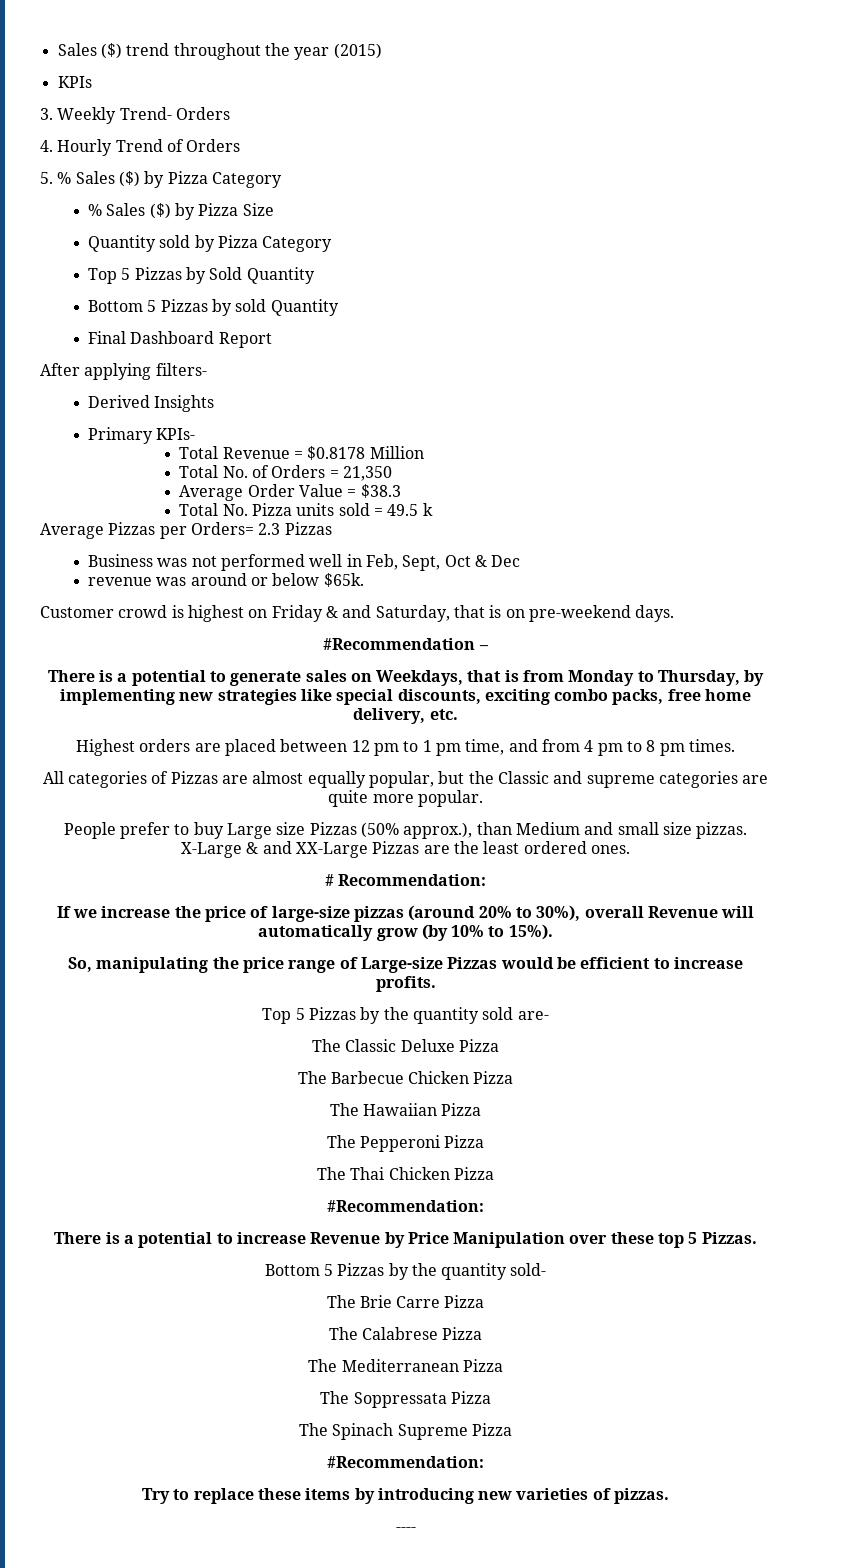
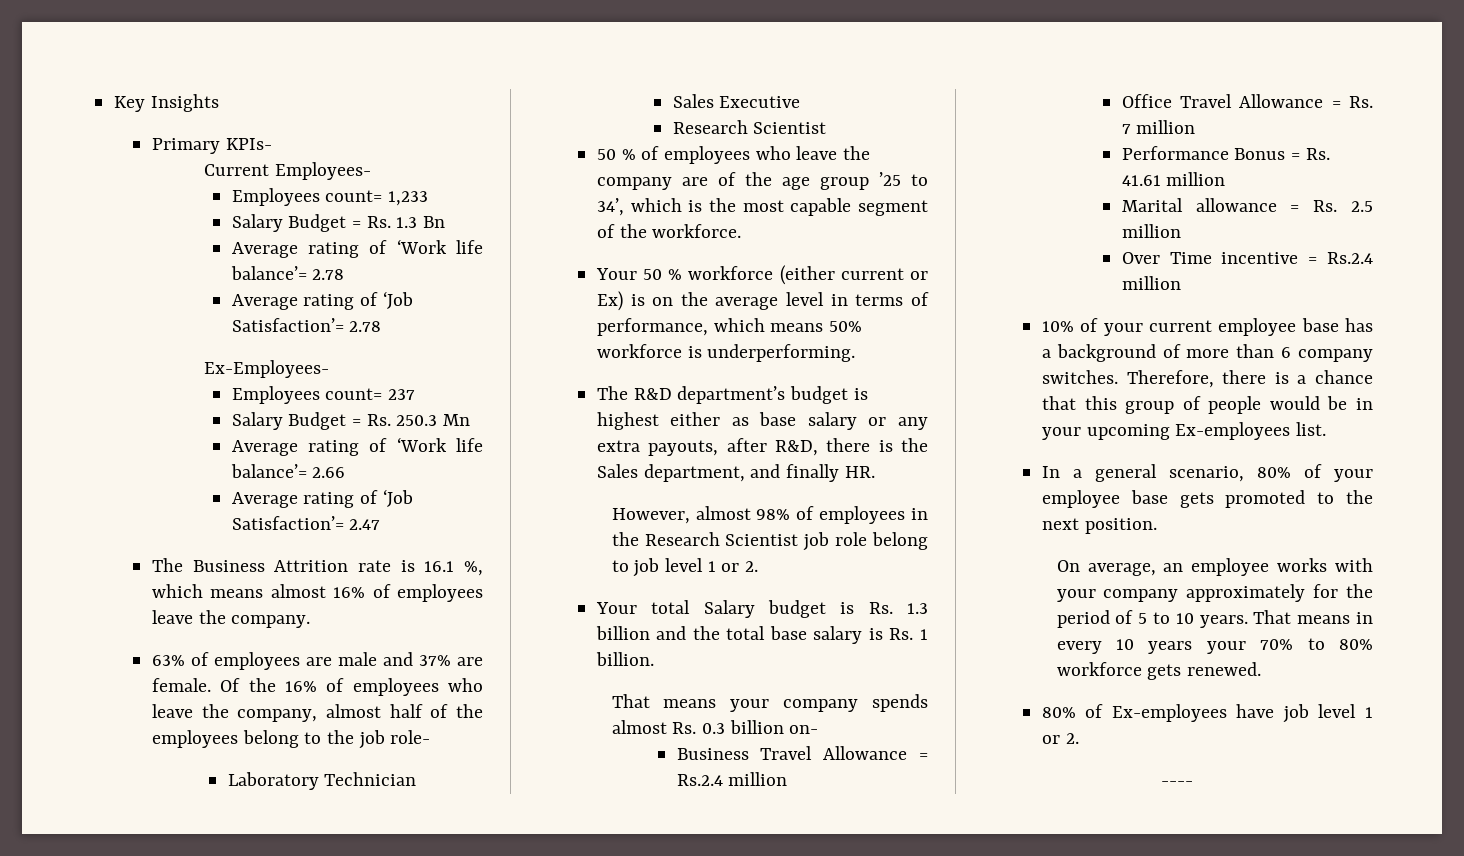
- Sales ($) trend throughout the year (2015)
- KPIs
- 3. Weekly Trend- Orders
- 4. Hourly Trend of Orders
- 5. % Sales ($) by Pizza Category
- % Sales ($) by Pizza Size
- Quantity sold by Pizza Category
- Top 5 Pizzas by Sold Quantity
- Bottom 5 Pizzas by sold Quantity
- Final Dashboard Report
- After applying filters-
- Derived Insights
+ Key Insights
  Primary KPIs-
- Total Revenue = $0.8178 Million
- Total No. of Orders = 21,350
- Average Order Value = $38.3
- Total No. Pizza units sold = 49.5 k
- Average Pizzas per Orders= 2.3 Pizzas
- Business was not performed well in Feb, Sept, Oct & Dec
- revenue was around or below $65k.
- Customer crowd is highest on Friday & and Saturday, that is on pre-weekend days.
- #Recommendation –
- There is a potential to generate sales on Weekdays, that is from Monday to Thursday, by implementing new strategies like special discounts, exciting combo packs, free home delivery, etc.
- Highest orders are placed between 12 pm to 1 pm time, and from 4 pm to 8 pm times.
- All categories of Pizzas are almost equally popular, but the Classic and supreme categories are quite more popular.
- People prefer to buy Large size Pizzas (50% approx.), than Medium and small size pizzas. X-Large & and XX-Large Pizzas are the least ordered ones.
- # Recommendation:
- If we increase the price of large-size pizzas (around 20% to 30%), overall Revenue will automatically grow (by 10% to 15%).
- So, manipulating the price range of Large-size Pizzas would be efficient to increase profits.
- Top 5 Pizzas by the quantity sold are-
- The Classic Deluxe Pizza
- The Barbecue Chicken Pizza
- The Hawaiian Pizza
- The Pepperoni Pizza
- The Thai Chicken Pizza
- #Recommendation:
- There is a potential to increase Revenue by Price Manipulation over these top 5 Pizzas.
- Bottom 5 Pizzas by the quantity sold-
- The Brie Carre Pizza
- The Calabrese Pizza
- The Mediterranean Pizza
- The Soppressata Pizza
- The Spinach Supreme Pizza
- #Recommendation:
- Try to replace these items by introducing new varieties of pizzas.
+ Current Employees-
+ Employees count= 1,233
+ Salary Budget = Rs. 1.3 Bn
+ Average rating of ‘Work life balance’= 2.78
+ Average rating of ‘Job Satisfaction’= 2.78
+ Ex-Employees-
+ Employees count= 237
+ Salary Budget = Rs. 250.3 Mn
+ Average rating of ‘Work life balance’= 2.66
+ Average rating of ‘Job Satisfaction’= 2.47
+ The Business Attrition rate is 16.1 %, which means almost 16% of employees leave the company.
+ 63% of employees are male and 37% are female. Of the 16% of employees who leave the company, almost half of the employees belong to the job role-
+ Laboratory Technician
+ Sales Executive
+ Research Scientist
+ 50 % of employees who leave the company are of the age group ’25 to 34’, which is the most capable segment of the workforce.
+ Your 50 % workforce (either current or Ex) is on the average level in terms of performance, which means 50% workforce is underperforming.
+ The R&D department’s budget is highest either as base salary or any extra payouts, after R&D, there is the Sales department, and finally HR.
+ However, almost 98% of employees in the Research Scientist job role belong to job level 1 or 2.
+ Your total Salary budget is Rs. 1.3 billion and the total base salary is Rs. 1 billion.
+ That means your company spends almost Rs. 0.3 billion on-
+ Business Travel Allowance = Rs.2.4 million
+ Office Travel Allowance = Rs. 7 million
+ Performance Bonus = Rs. 41.61 million
+ Marital allowance = Rs. 2.5 million
+ Over Time incentive = Rs.2.4 million
+ 10% of your current employee base has a background of more than 6 company switches. Therefore, there is a chance that this group of people would be in your upcoming Ex-employees list.
+ In a general scenario, 80% of your employee base gets promoted to the next position.
+ On average, an employee works with your company approximately for the period of 5 to 10 years. That means in every 10 years your 70% to 80% workforce gets renewed.
+ 80% of Ex-employees have job level 1 or 2.

